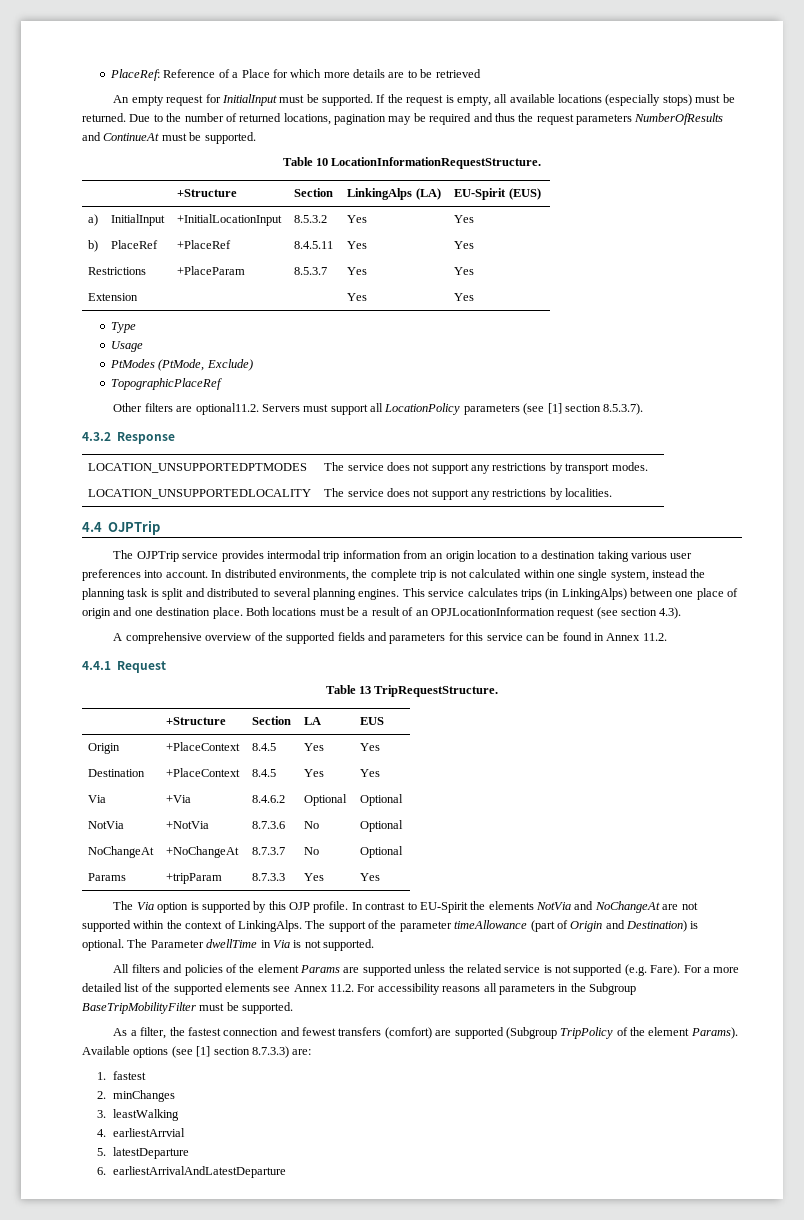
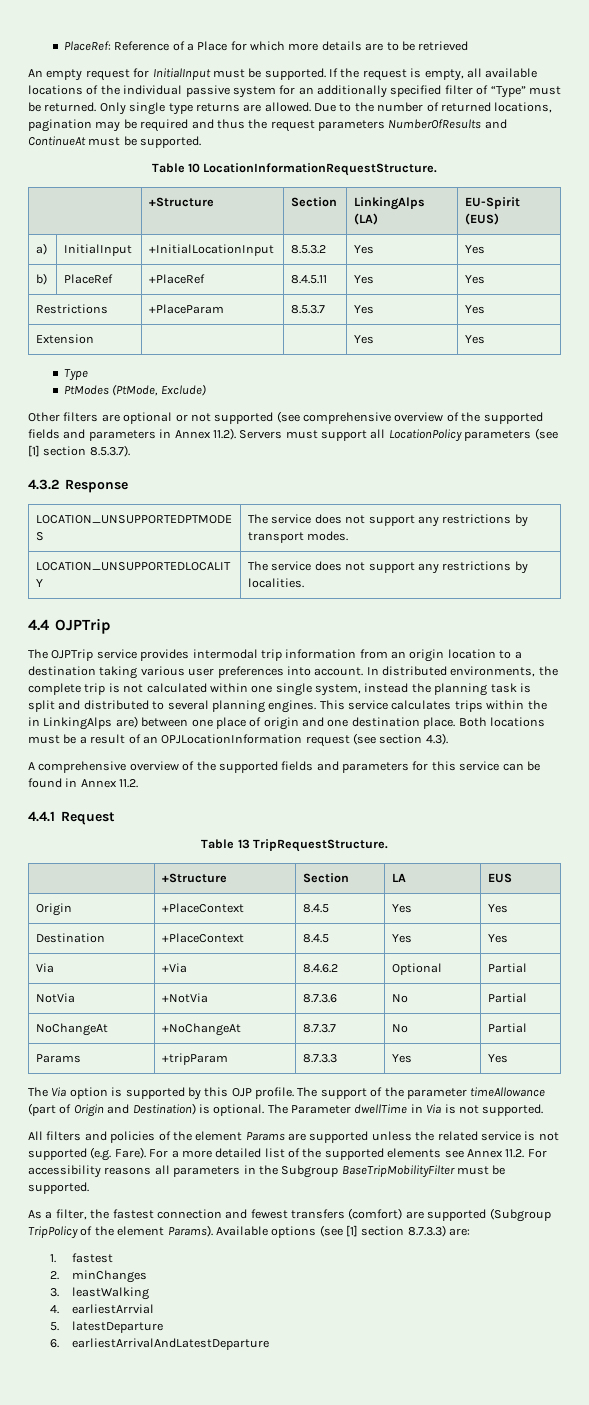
- If the request is empty, all available locations (especially stops) must be returned.
+ If the request is empty, all available locations of the individual passive system for an additionally specified filter of “Type” must be returned. Only single type returns are allowed.
- Usage
- TopographicPlaceRef
- Other filters are optional11.2. Servers must support all LocationPolicy parameters (see [1] section 8.5.3.7).
+ Other filters are optional or not supported (see comprehensive overview of the supported fields and parameters in Annex 11.2). Servers must support all LocationPolicy parameters (see [1] section 8.5.3.7).
- This service calculates trips (in LinkingAlps) between one place of origin and one destination place.
+ This service calculates trips within the in LinkingAlps are) between one place of origin and one destination place.
- Via | +Via | 8.4.6.2 | Optional | Optional
+ Via | +Via | 8.4.6.2 | Optional | Partial
- NotVia | +NotVia | 8.7.3.6 | No | Optional
+ NotVia | +NotVia | 8.7.3.6 | No | Partial
- NoChangeAt | +NoChangeAt | 8.7.3.7 | No | Optional
+ NoChangeAt | +NoChangeAt | 8.7.3.7 | No | Partial
- In contrast to EU-Spirit the elements NotVia and NoChangeAt are not supported within the context of LinkingAlps.

